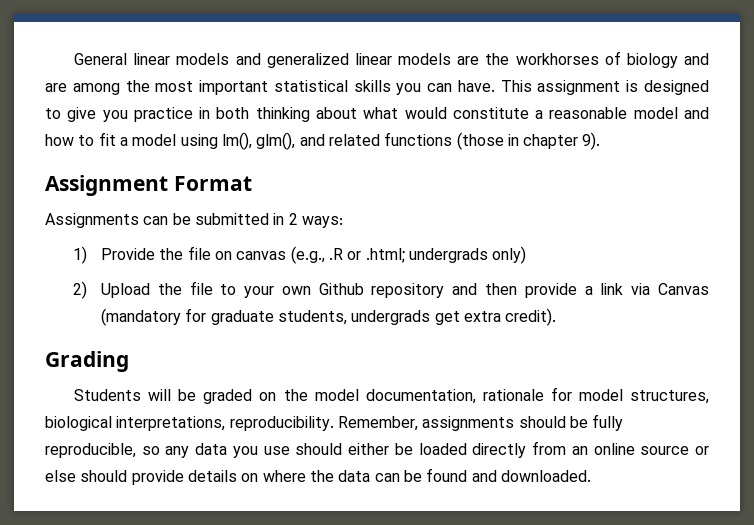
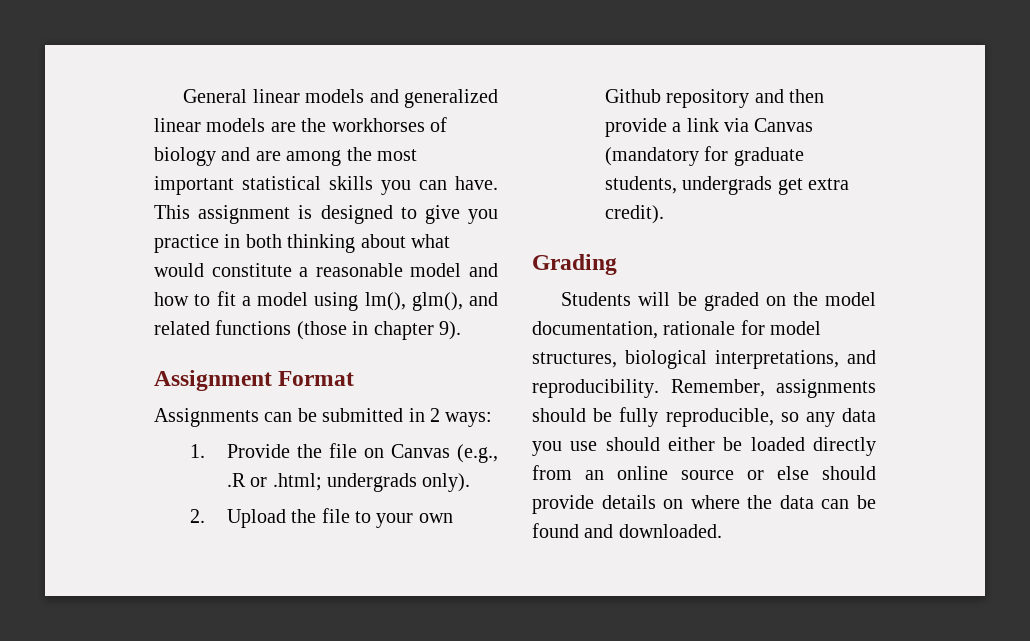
- 1) Provide the file on canvas (e.g., .R or .html; undergrads only)
- 2) Upload the file to your own Github repository and then provide a link via Canvas (mandatory for graduate students, undergrads get extra credit).
+ 1. Provide the file on Canvas (e.g., .R or .html; undergrads only).
+ 2. Upload the file to your own Github repository and then provide a link via Canvas (mandatory for graduate students, undergrads get extra credit).
- Students will be graded on the model documentation, rationale for model structures, biological interpretations, reproducibility.
+ Students will be graded on the model documentation, rationale for model structures, biological interpretations, and reproducibility.

